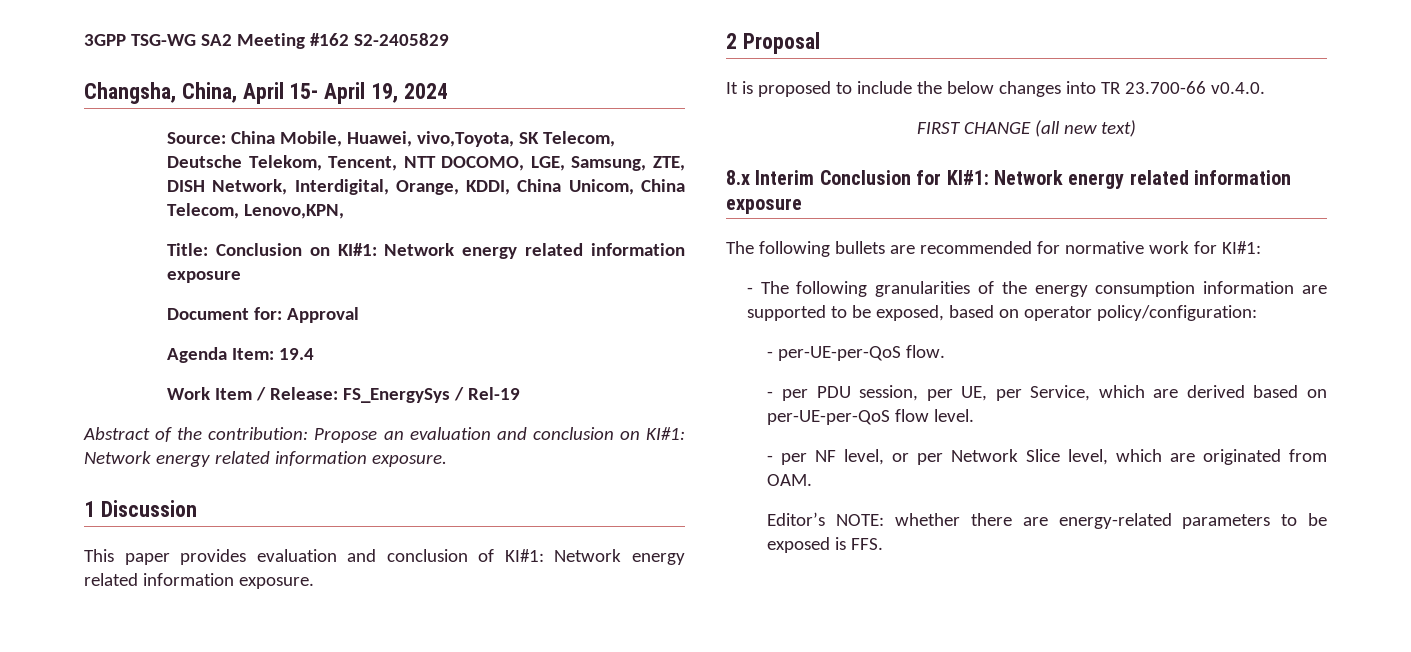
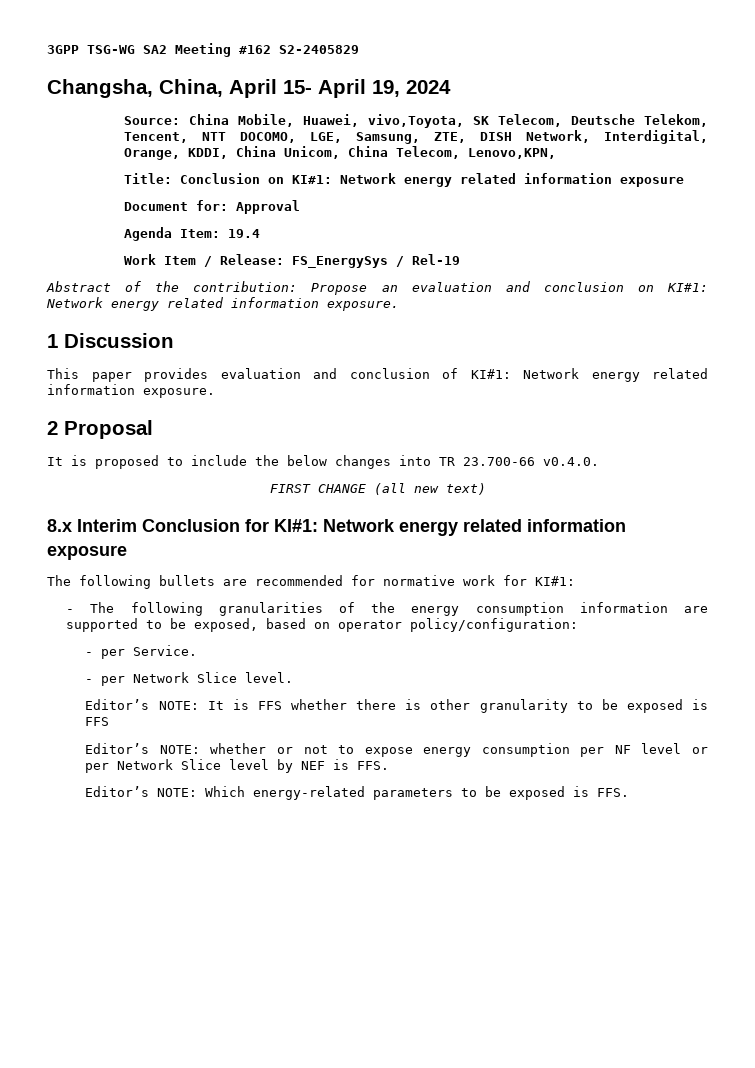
- - per-UE-per-QoS flow.
- - per PDU session, per UE, per Service, which are derived based on per-UE-per-QoS flow level.
- - per NF level, or per Network Slice level, which are originated from OAM.
- Editor’s NOTE: whether there are energy-related parameters to be exposed is FFS.
+ - per Service.
+ - per Network Slice level.
+ Editor’s NOTE: It is FFS whether there is other granularity to be exposed is FFS
+ Editor’s NOTE: whether or not to expose energy consumption per NF level or per Network Slice level by NEF is FFS.
+ Editor’s NOTE: Which energy-related parameters to be exposed is FFS.

